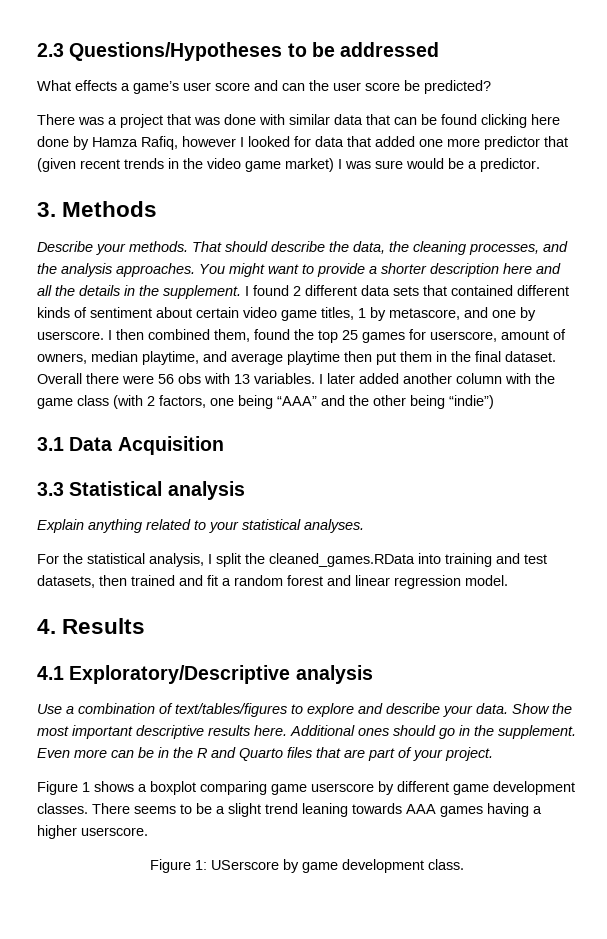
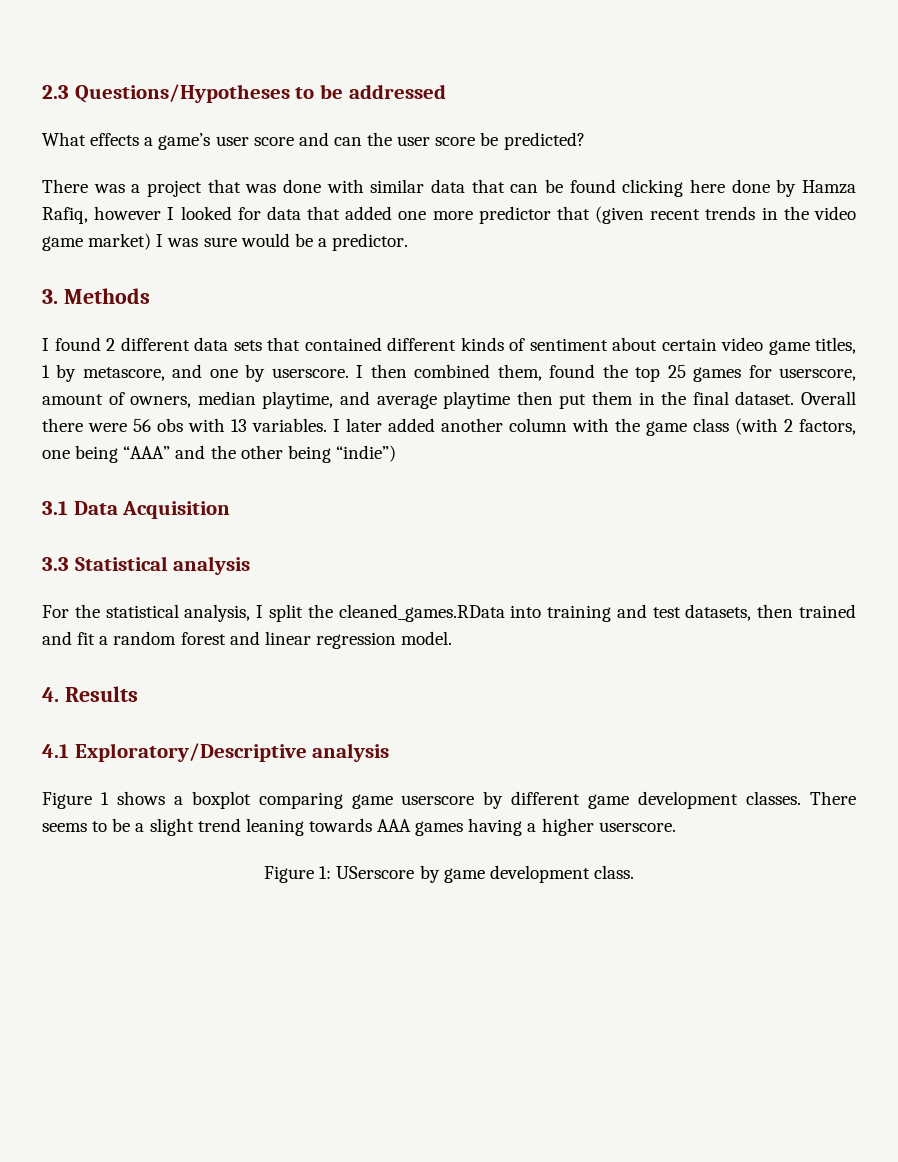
- Describe your methods. That should describe the data, the cleaning processes, and the analysis approaches. You might want to provide a shorter description here and all the details in the supplement.
- Explain anything related to your statistical analyses.
- Use a combination of text/tables/figures to explore and describe your data. Show the most important descriptive results here. Additional ones should go in the supplement. Even more can be in the R and Quarto files that are part of your project.

